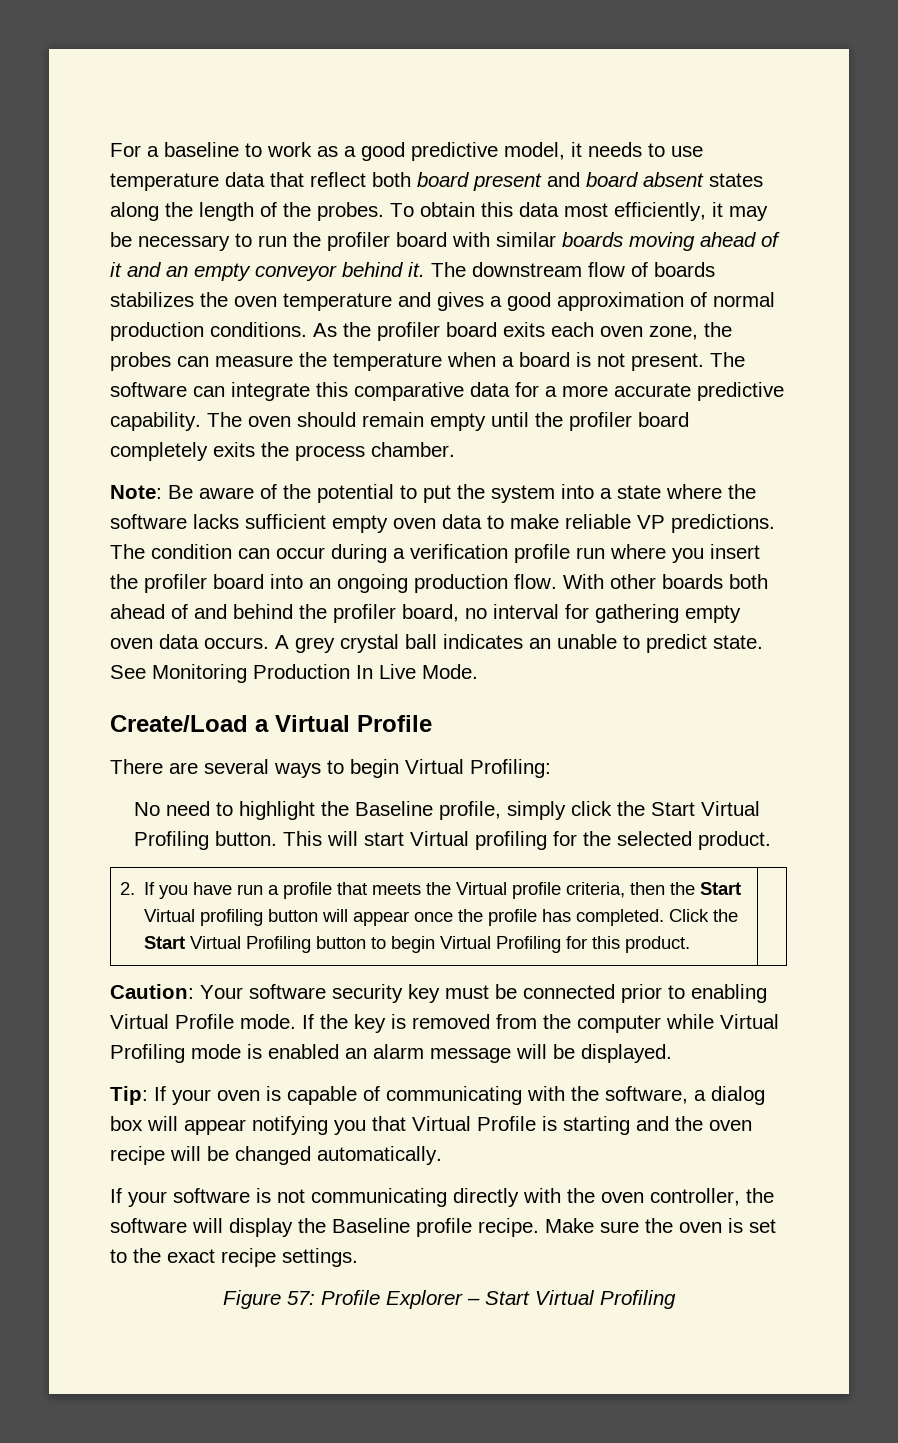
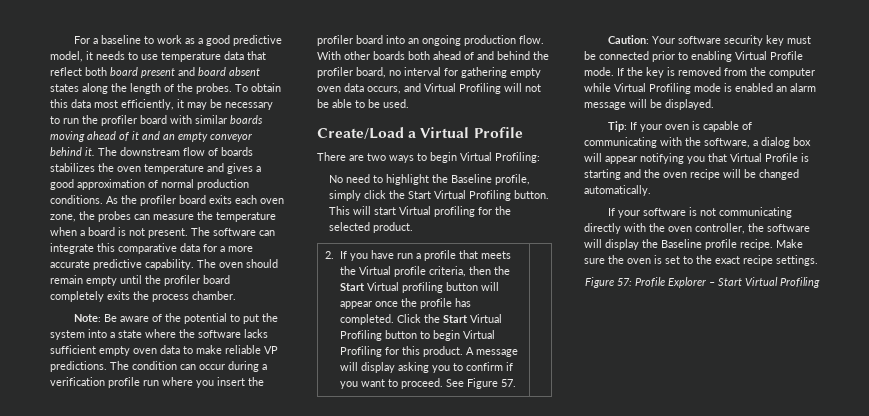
- With other boards both ahead of and behind the profiler board, no interval for gathering empty oven data occurs. A grey crystal ball indicates an unable to predict state. See Monitoring Production In Live Mode.
+ With other boards both ahead of and behind the profiler board, no interval for gathering empty oven data occurs, and Virtual Profiling will not be able to be used.
- There are several ways to begin Virtual Profiling:
+ There are two ways to begin Virtual Profiling:
+ A message will display asking you to confirm if you want to proceed. See Figure 57.

